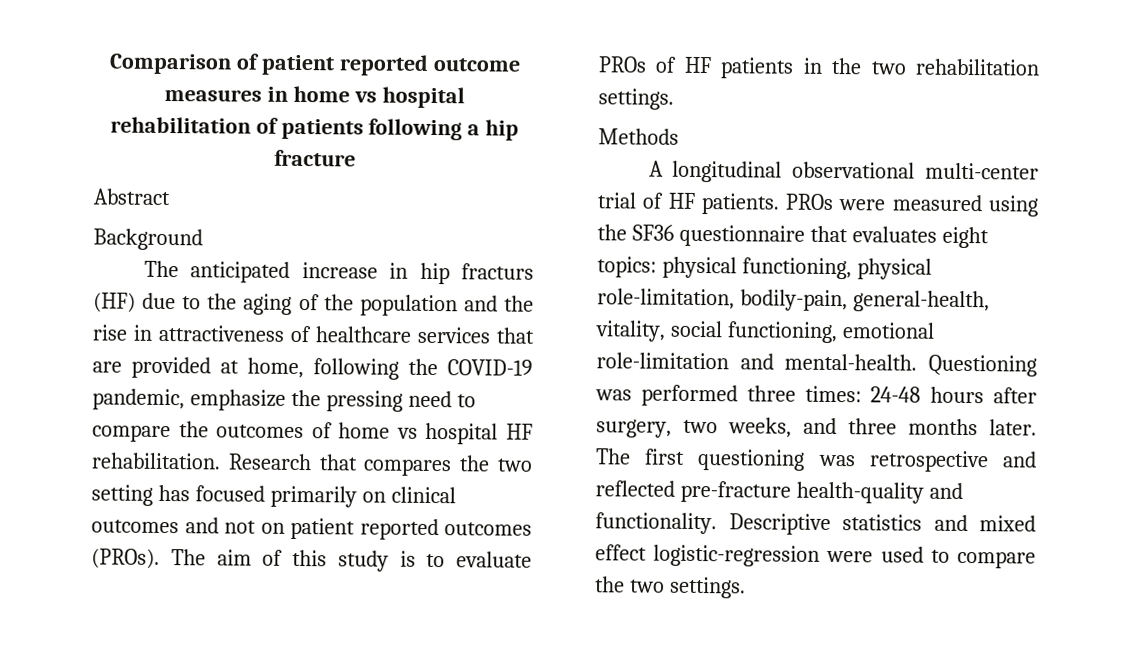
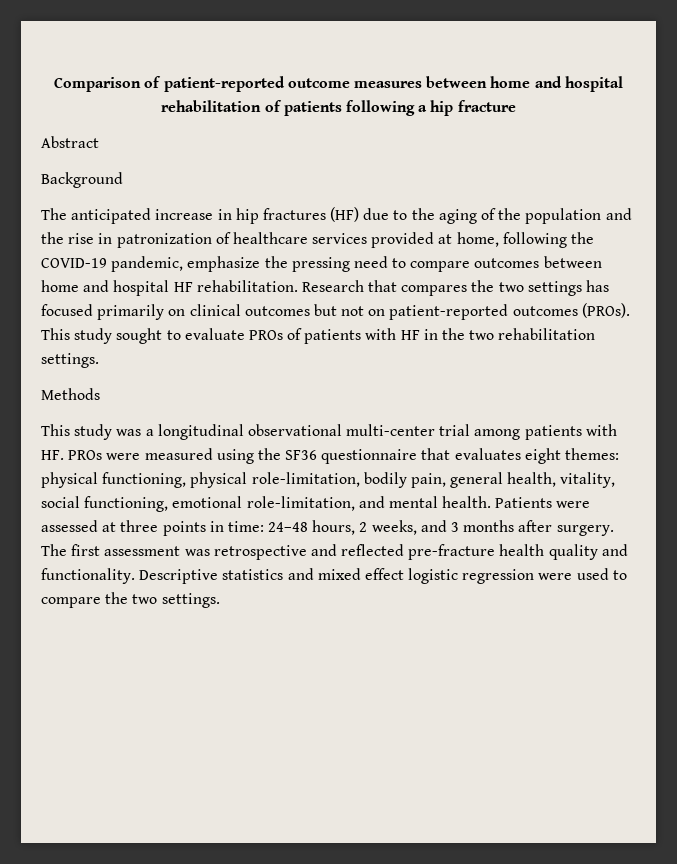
- Comparison of patient reported outcome measures in home vs hospital rehabilitation of patients following a hip fracture
+ Comparison of patient-reported outcome measures between home and hospital rehabilitation of patients following a hip fracture
- The anticipated increase in hip fracturs (HF) due to the aging of the population and the rise in attractiveness of healthcare services that are provided at home, following the COVID-19 pandemic, emphasize the pressing need to compare the outcomes of home vs hospital HF rehabilitation.
+ The anticipated increase in hip fractures (HF) due to the aging of the population and the rise in patronization of healthcare services provided at home, following the COVID-19 pandemic, emphasize the pressing need to compare outcomes between home and hospital HF rehabilitation.
- Research that compares the two setting has focused primarily on clinical outcomes and not on patient reported outcomes (PROs). The aim of this study is to evaluate PROs of HF patients in the two rehabilitation settings.
+ Research that compares the two settings has focused primarily on clinical outcomes but not on patient-reported outcomes (PROs). This study sought to evaluate PROs of patients with HF in the two rehabilitation settings.
- A longitudinal observational multi-center trial of HF patients. PROs were measured using the SF36 questionnaire that evaluates eight topics: physical functioning, physical role-limitation, bodily-pain, general-health, vitality, social functioning, emotional role-limitation and mental-health. Questioning was performed three times: 24-48 hours after surgery, two weeks, and three months later.
+ This study was a longitudinal observational multi-center trial among patients with HF. PROs were measured using the SF36 questionnaire that evaluates eight themes: physical functioning, physical role-limitation, bodily pain, general health, vitality, social functioning, emotional role-limitation, and mental health. Patients were assessed at three points in time: 24–48 hours, 2 weeks, and 3 months after surgery.
- The first questioning was retrospective and reflected pre-fracture health-quality and functionality.
+ The first assessment was retrospective and reflected pre-fracture health quality and functionality.
- Descriptive statistics and mixed effect logistic-regression were used to compare the two settings.
+ Descriptive statistics and mixed effect logistic regression were used to compare the two settings.

